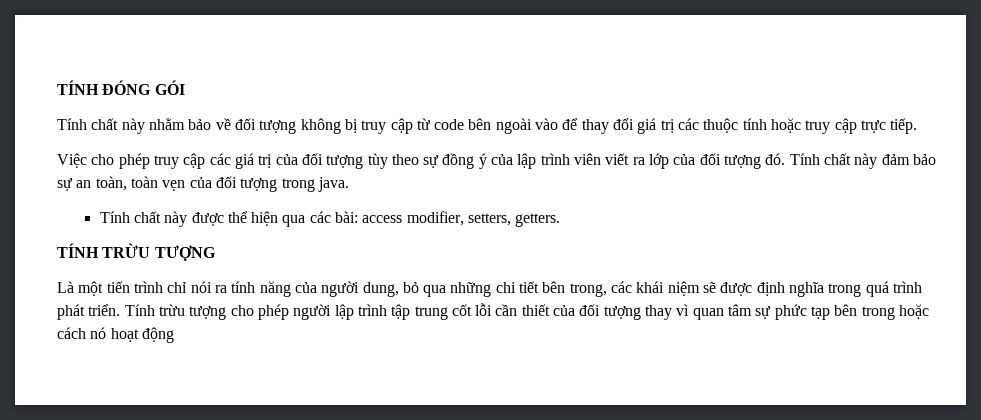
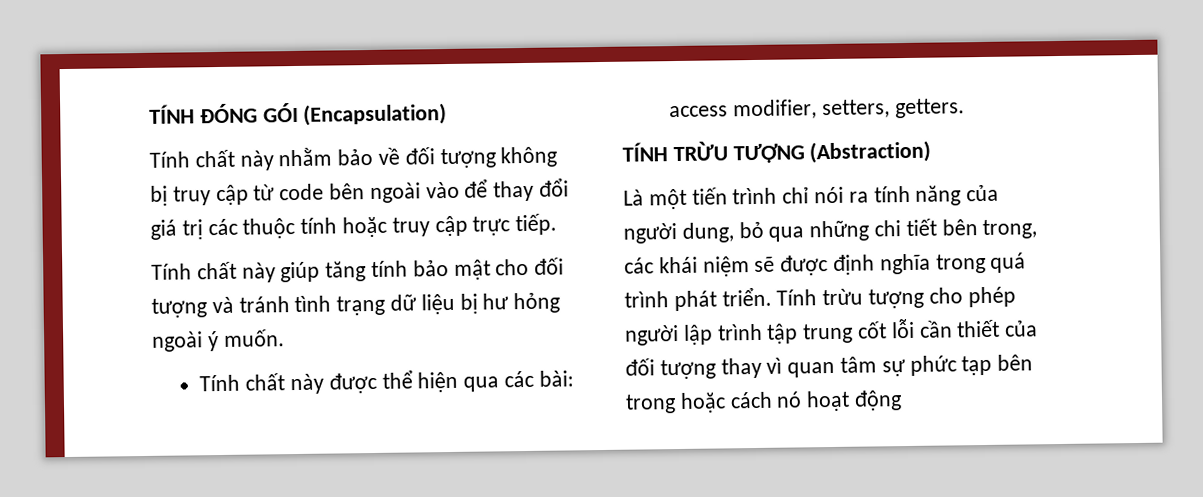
- TÍNH ĐÓNG GÓI
+ TÍNH ĐÓNG GÓI (Encapsulation)
- Việc cho phép truy cập các giá trị của đối tượng tùy theo sự đồng ý của lập trình viên viết ra lớp của đối tượng đó. Tính chất này đảm bảo sự an toàn, toàn vẹn của đối tượng trong java.
+ Tính chất này giúp tăng tính bảo mật cho đối tượng và tránh tình trạng dữ liệu bị hư hỏng ngoài ý muốn.
- TÍNH TRỪU TƯỢNG
+ TÍNH TRỪU TƯỢNG (Abstraction)

